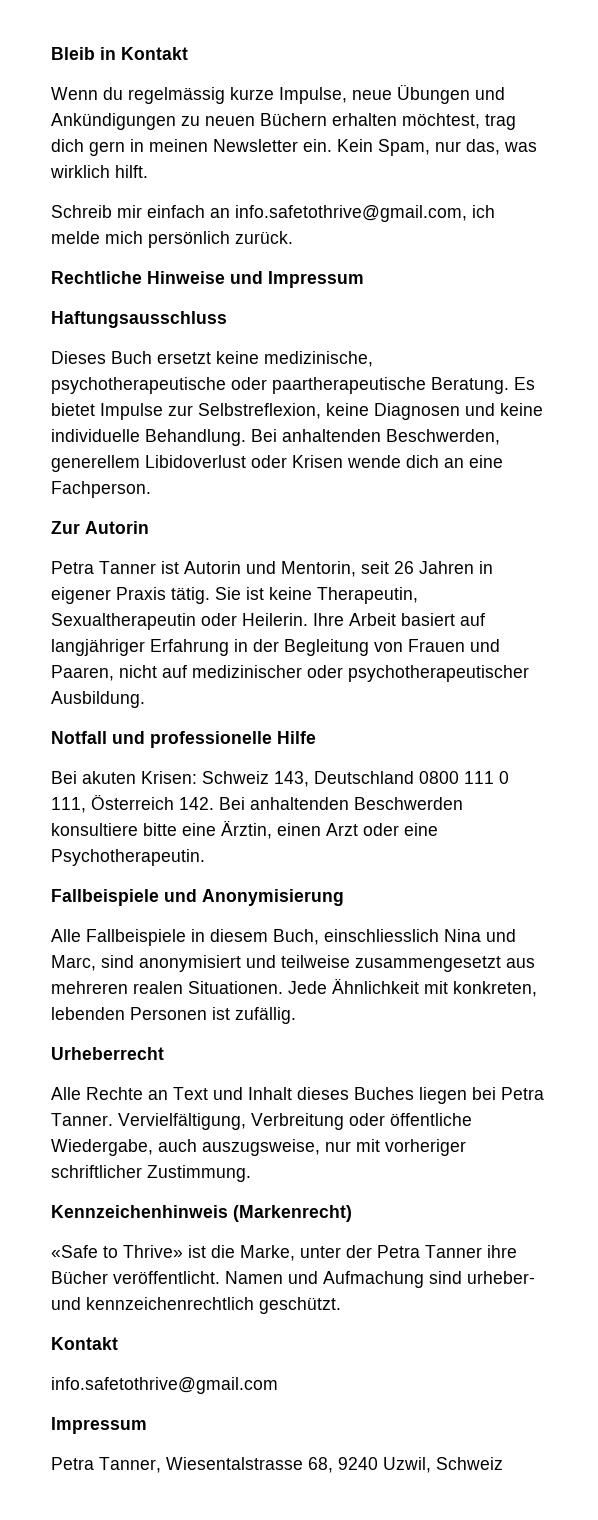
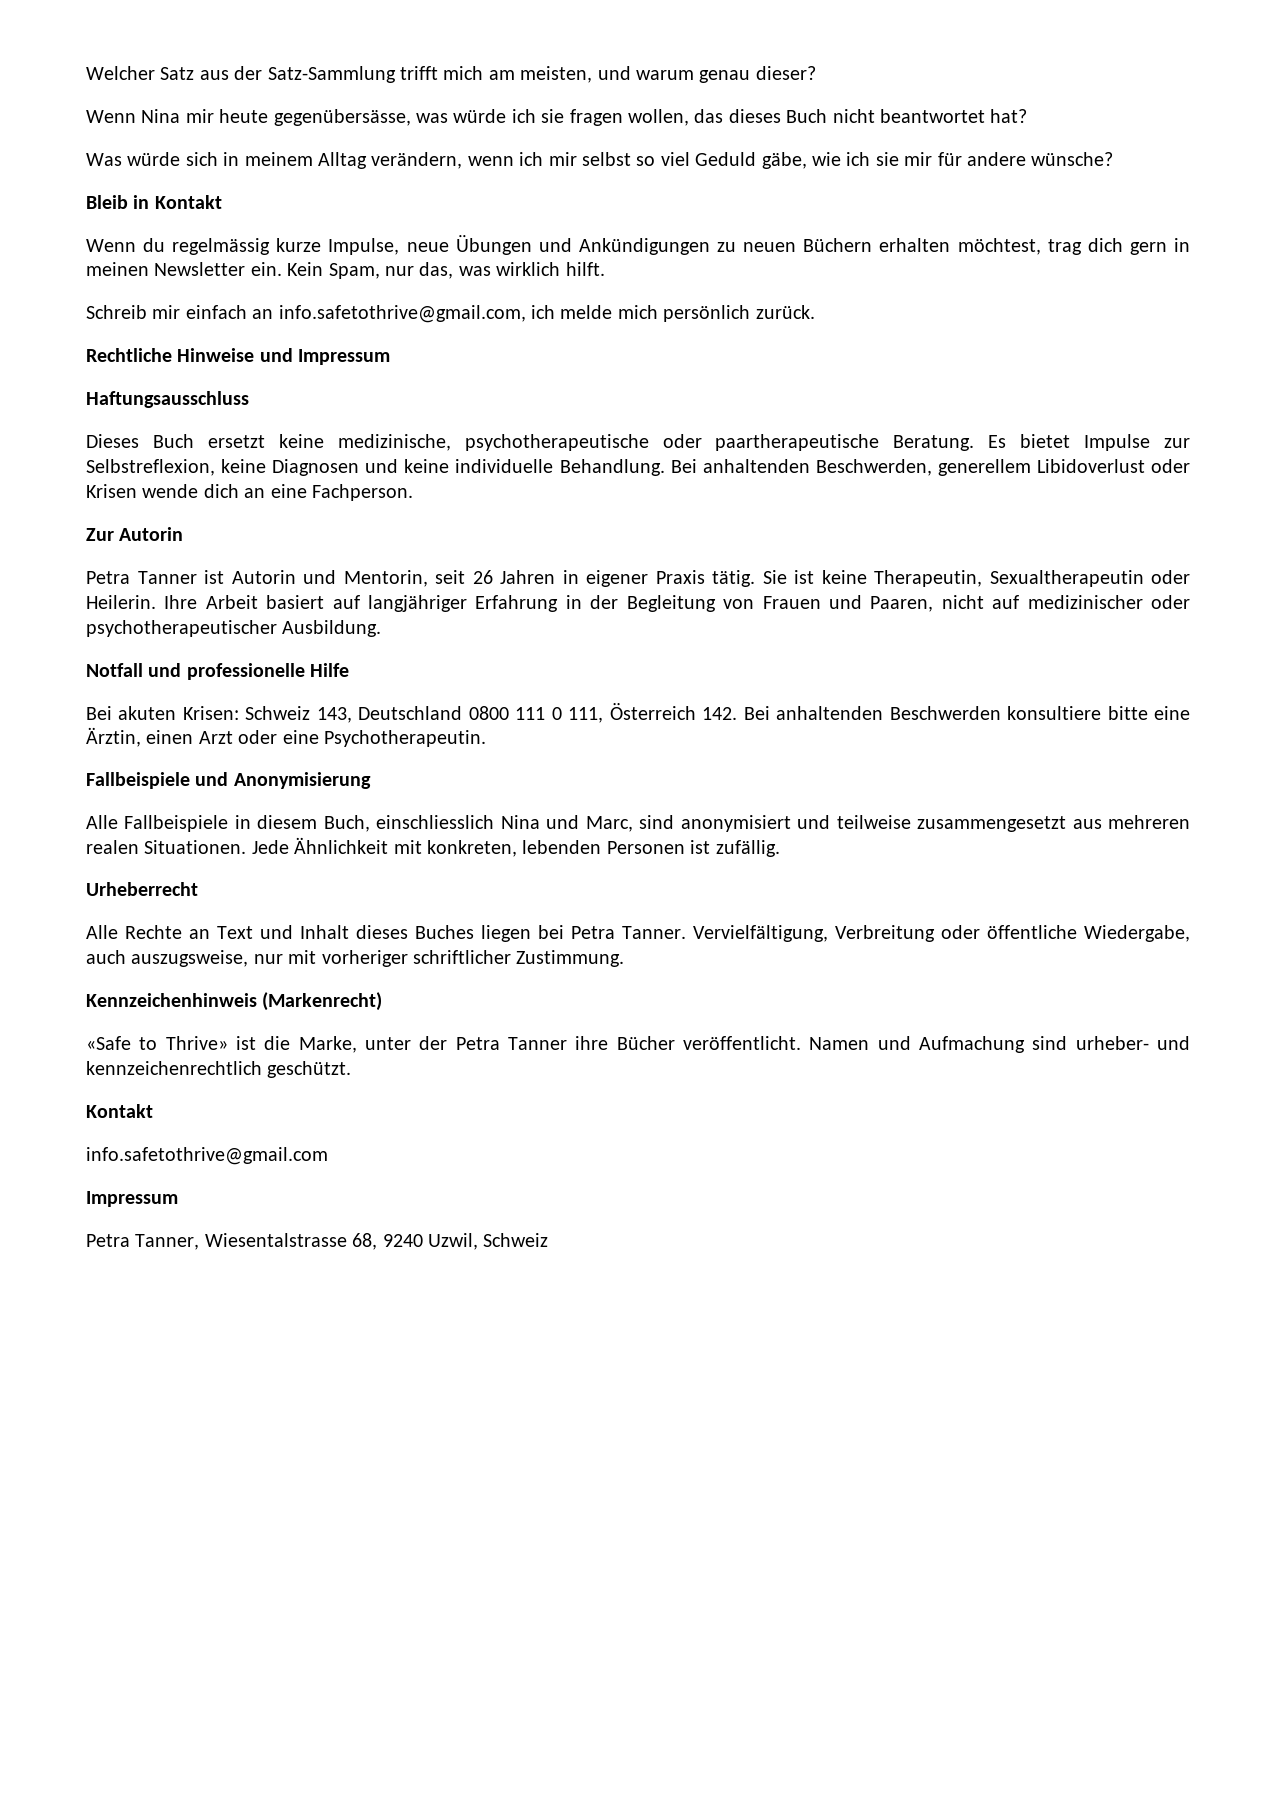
+ Welcher Satz aus der Satz-Sammlung trifft mich am meisten, und warum genau dieser?
+ Wenn Nina mir heute gegenübersässe, was würde ich sie fragen wollen, das dieses Buch nicht beantwortet hat?
+ Was würde sich in meinem Alltag verändern, wenn ich mir selbst so viel Geduld gäbe, wie ich sie mir für andere wünsche?

